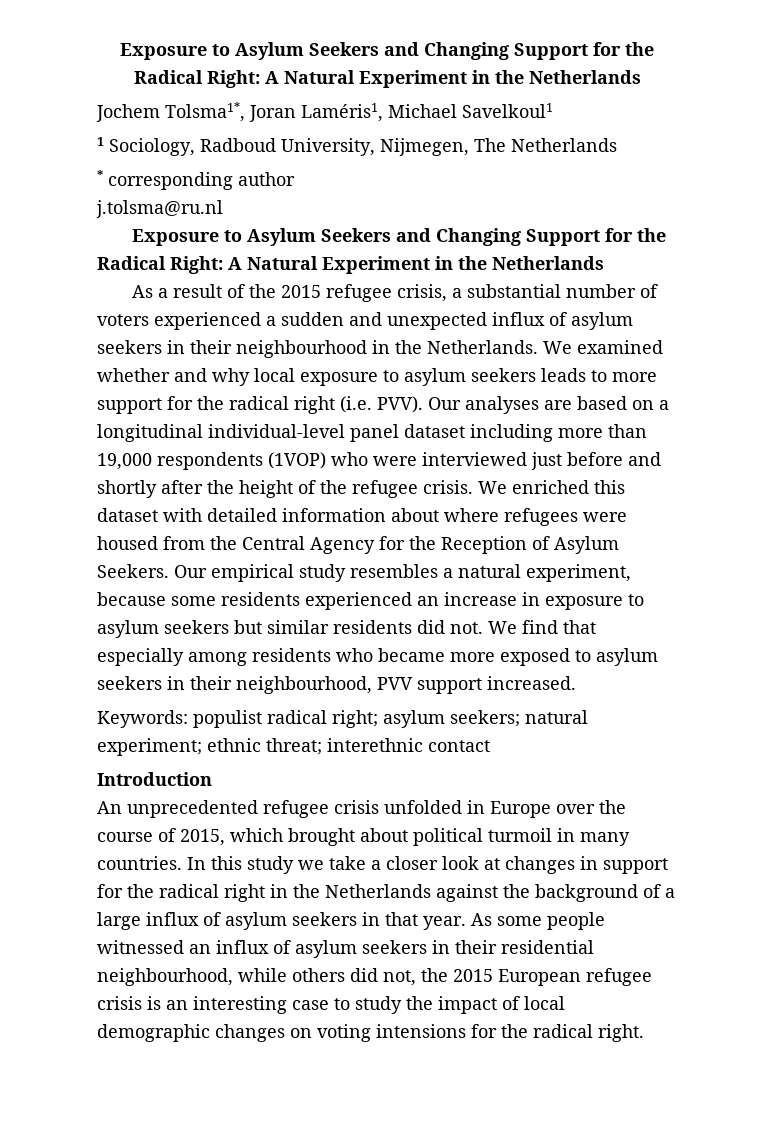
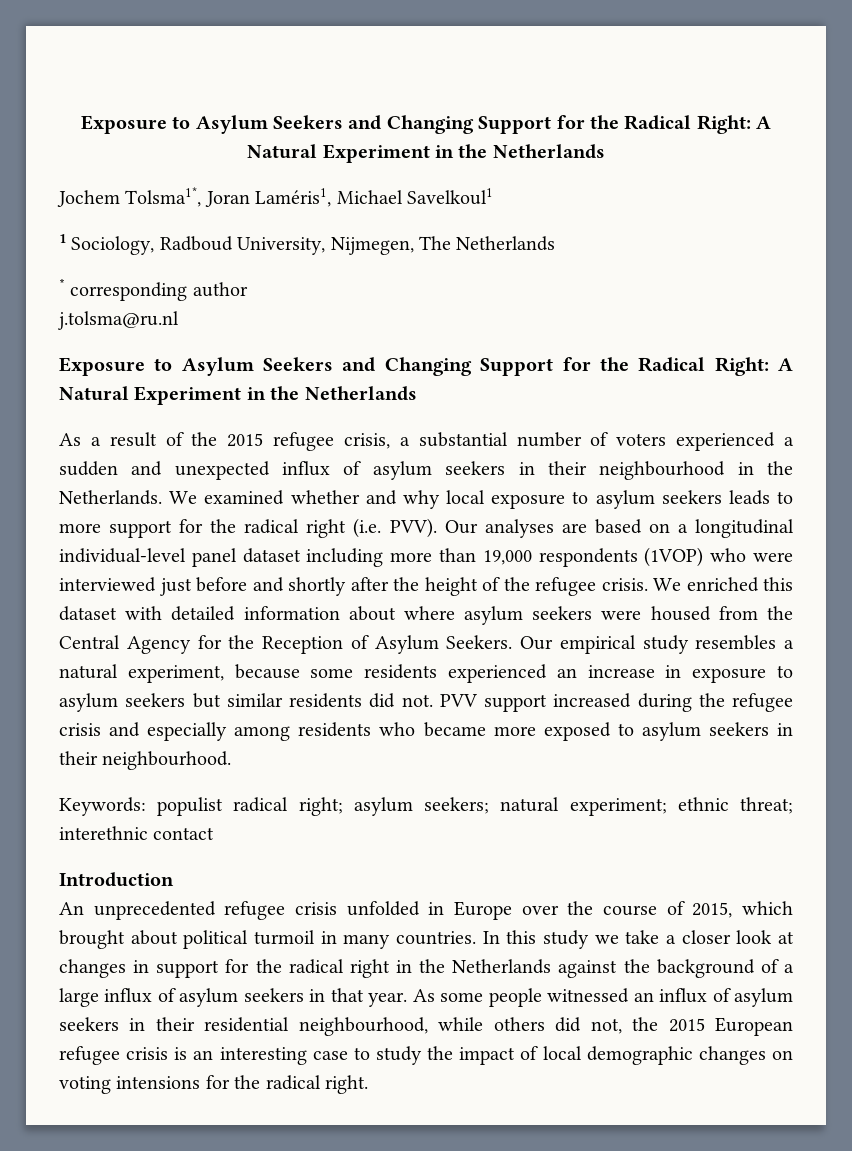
- We enriched this dataset with detailed information about where refugees were housed from the Central Agency for the Reception of Asylum Seekers.
+ We enriched this dataset with detailed information about where asylum seekers were housed from the Central Agency for the Reception of Asylum Seekers.
- We find that especially among residents who became more exposed to asylum seekers in their neighbourhood, PVV support increased.
+ PVV support increased during the refugee crisis and especially among residents who became more exposed to asylum seekers in their neighbourhood.

